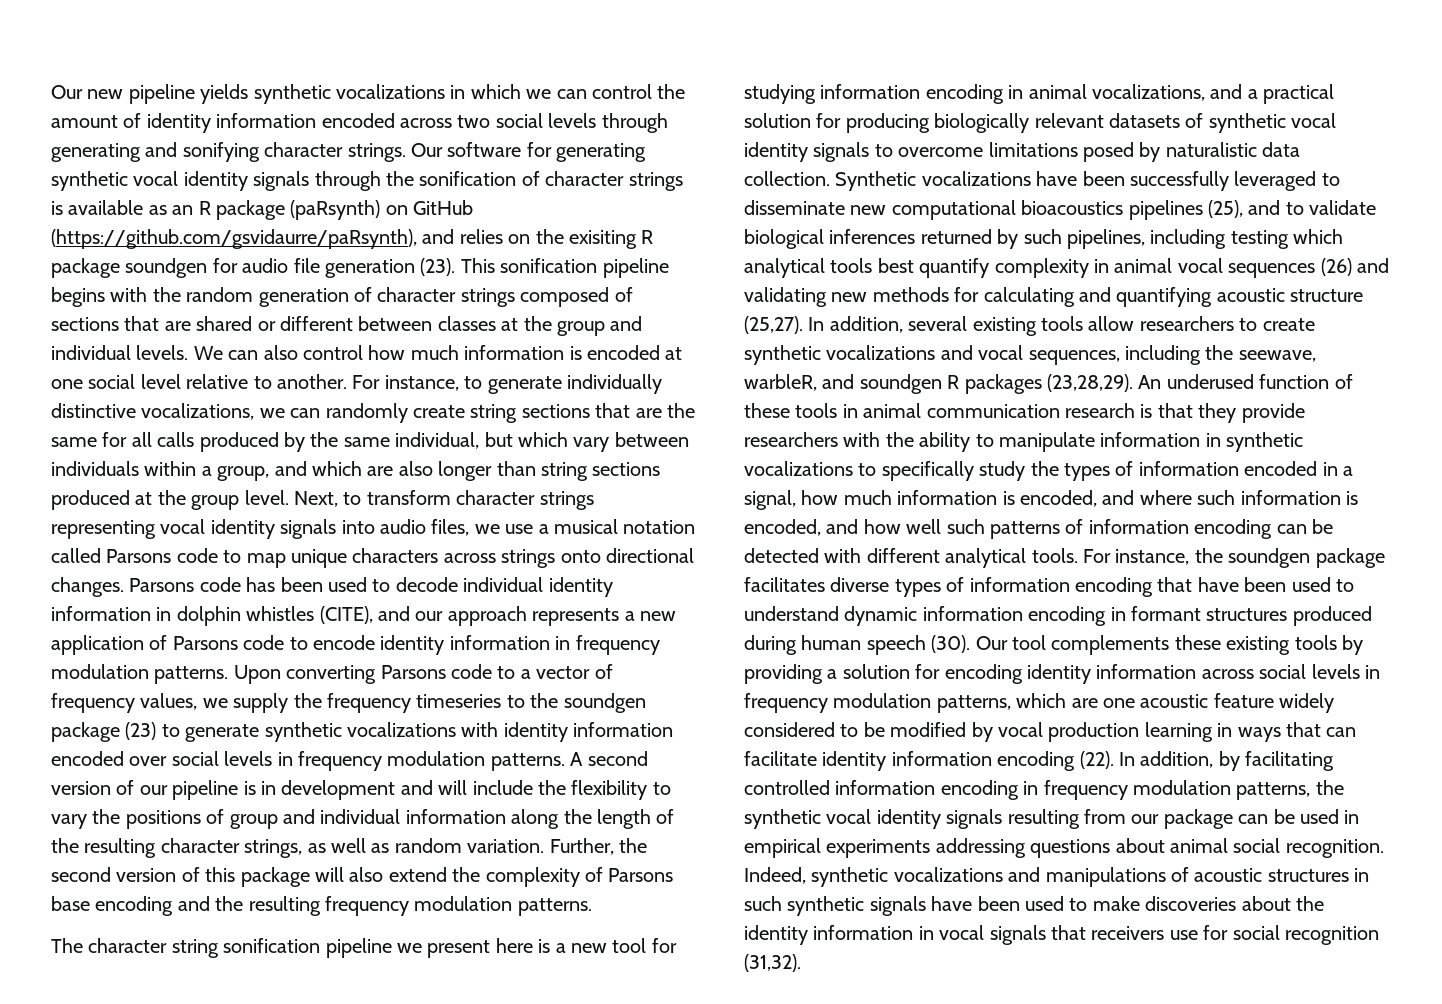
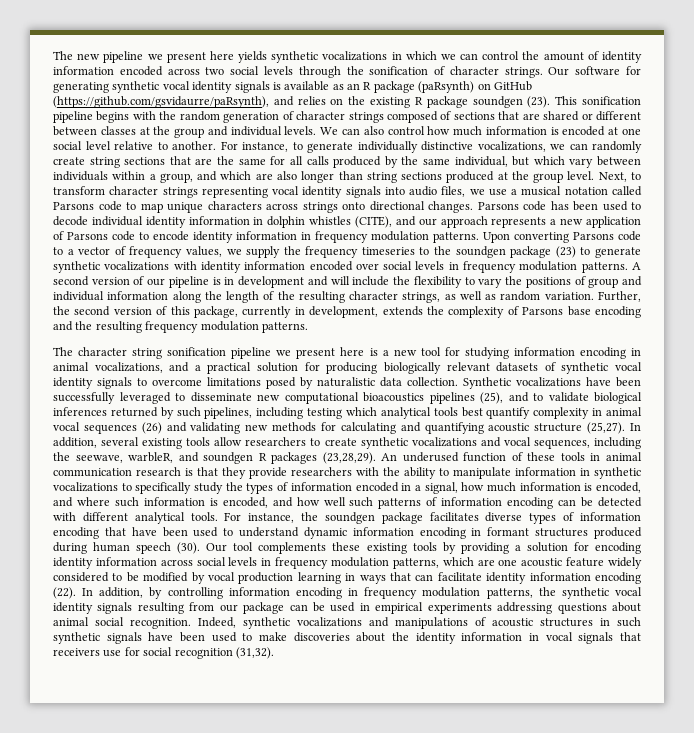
- Our new pipeline yields synthetic vocalizations in which we can control the amount of identity information encoded across two social levels through generating and sonifying character strings.
+ The new pipeline we present here yields synthetic vocalizations in which we can control the amount of identity information encoded across two social levels through the sonification of character strings.
- Our software for generating synthetic vocal identity signals through the sonification of character strings is available as an R package (paRsynth) on GitHub (https://github.com/gsvidaurre/paRsynth), and relies on the exisiting R package soundgen for audio file generation (23).
+ Our software for generating synthetic vocal identity signals is available as an R package (paRsynth) on GitHub (https://github.com/gsvidaurre/paRsynth), and relies on the existing R package soundgen (23).
- Further, the second version of this package will also extend the complexity of Parsons base encoding and the resulting frequency modulation patterns.
+ Further, the second version of this package, currently in development, extends the complexity of Parsons base encoding and the resulting frequency modulation patterns.
- In addition, by facilitating controlled information encoding in frequency modulation patterns, the synthetic vocal identity signals resulting from our package can be used in empirical experiments addressing questions about animal social recognition.
+ In addition, by controlling information encoding in frequency modulation patterns, the synthetic vocal identity signals resulting from our package can be used in empirical experiments addressing questions about animal social recognition.

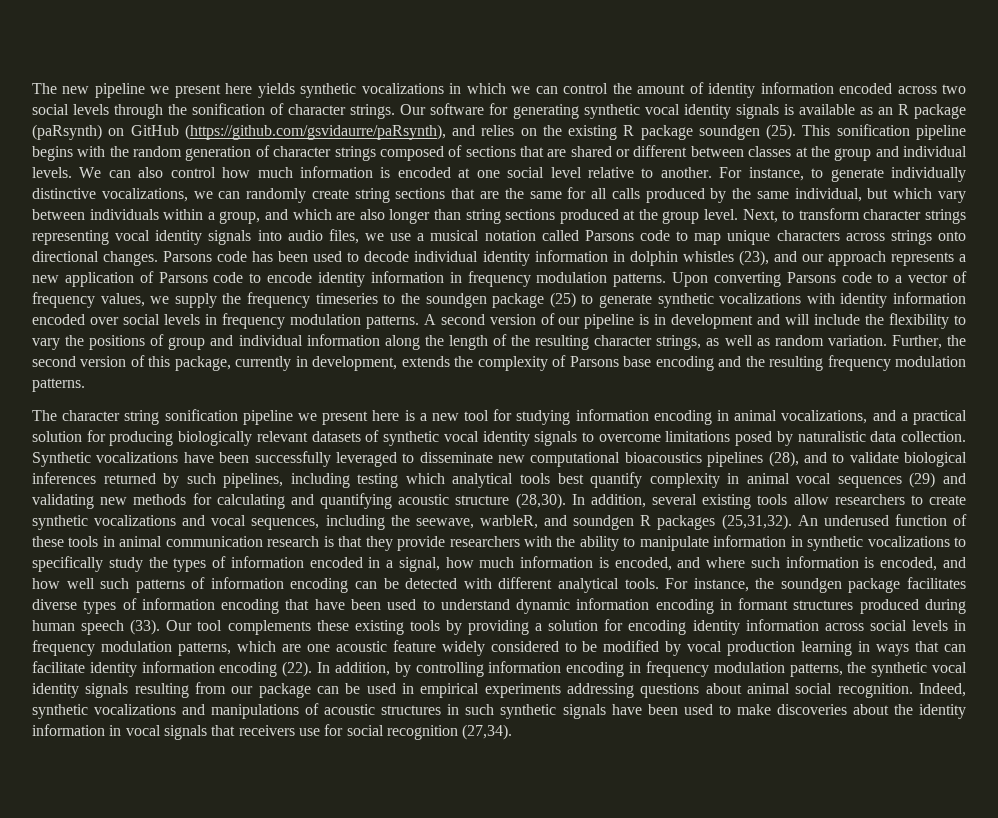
- Our software for generating synthetic vocal identity signals is available as an R package (paRsynth) on GitHub (https://github.com/gsvidaurre/paRsynth), and relies on the existing R package soundgen (23).
+ Our software for generating synthetic vocal identity signals is available as an R package (paRsynth) on GitHub (https://github.com/gsvidaurre/paRsynth), and relies on the existing R package soundgen (25).
- Parsons code has been used to decode individual identity information in dolphin whistles (CITE), and our approach represents a new application of Parsons code to encode identity information in frequency modulation patterns.
+ Parsons code has been used to decode individual identity information in dolphin whistles (23), and our approach represents a new application of Parsons code to encode identity information in frequency modulation patterns.
- Upon converting Parsons code to a vector of frequency values, we supply the frequency timeseries to the soundgen package (23) to generate synthetic vocalizations with identity information encoded over social levels in frequency modulation patterns.
+ Upon converting Parsons code to a vector of frequency values, we supply the frequency timeseries to the soundgen package (25) to generate synthetic vocalizations with identity information encoded over social levels in frequency modulation patterns.
- Synthetic vocalizations have been successfully leveraged to disseminate new computational bioacoustics pipelines (25), and to validate biological inferences returned by such pipelines, including testing which analytical tools best quantify complexity in animal vocal sequences (26) and validating new methods for calculating and quantifying acoustic structure (25,27).
+ Synthetic vocalizations have been successfully leveraged to disseminate new computational bioacoustics pipelines (28), and to validate biological inferences returned by such pipelines, including testing which analytical tools best quantify complexity in animal vocal sequences (29) and validating new methods for calculating and quantifying acoustic structure (28,30).
- In addition, several existing tools allow researchers to create synthetic vocalizations and vocal sequences, including the seewave, warbleR, and soundgen R packages (23,28,29).
+ In addition, several existing tools allow researchers to create synthetic vocalizations and vocal sequences, including the seewave, warbleR, and soundgen R packages (25,31,32).
- For instance, the soundgen package facilitates diverse types of information encoding that have been used to understand dynamic information encoding in formant structures produced during human speech (30).
+ For instance, the soundgen package facilitates diverse types of information encoding that have been used to understand dynamic information encoding in formant structures produced during human speech (33).
- Indeed, synthetic vocalizations and manipulations of acoustic structures in such synthetic signals have been used to make discoveries about the identity information in vocal signals that receivers use for social recognition (31,32).
+ Indeed, synthetic vocalizations and manipulations of acoustic structures in such synthetic signals have been used to make discoveries about the identity information in vocal signals that receivers use for social recognition (27,34).

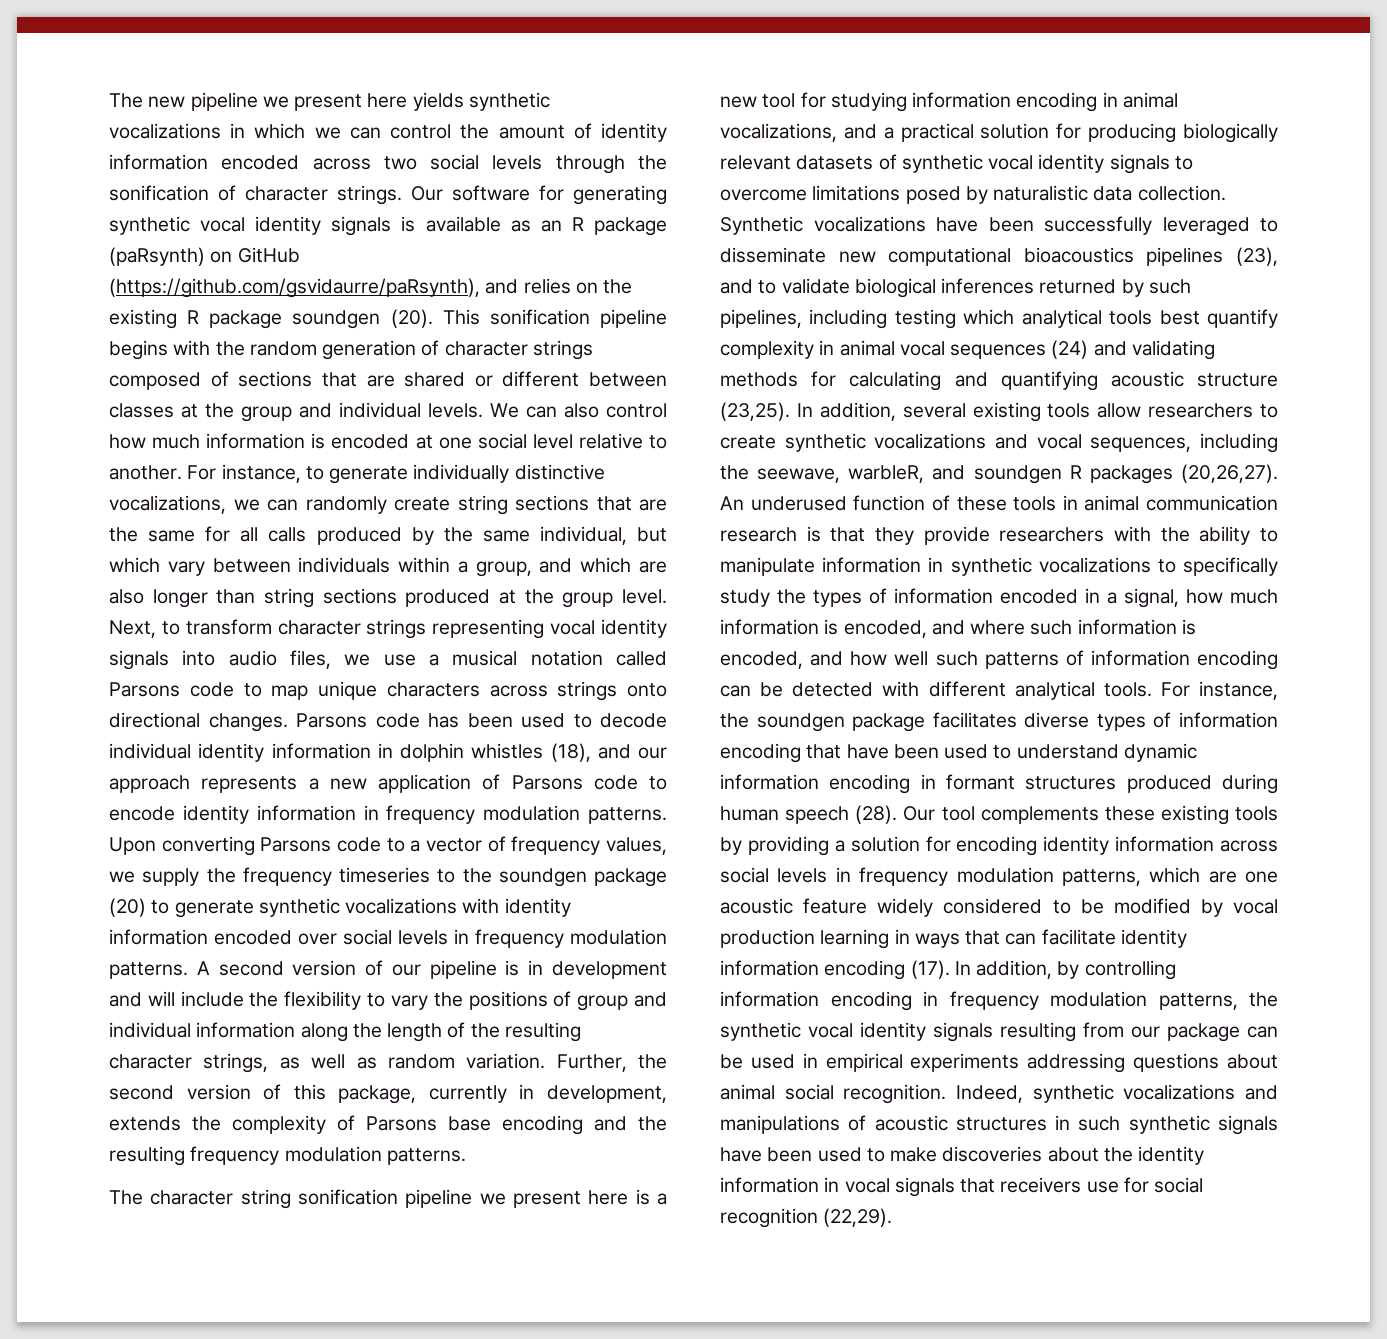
- Our software for generating synthetic vocal identity signals is available as an R package (paRsynth) on GitHub (https://github.com/gsvidaurre/paRsynth), and relies on the existing R package soundgen (25).
+ Our software for generating synthetic vocal identity signals is available as an R package (paRsynth) on GitHub (https://github.com/gsvidaurre/paRsynth), and relies on the existing R package soundgen (20).
- Parsons code has been used to decode individual identity information in dolphin whistles (23), and our approach represents a new application of Parsons code to encode identity information in frequency modulation patterns.
+ Parsons code has been used to decode individual identity information in dolphin whistles (18), and our approach represents a new application of Parsons code to encode identity information in frequency modulation patterns.
- Upon converting Parsons code to a vector of frequency values, we supply the frequency timeseries to the soundgen package (25) to generate synthetic vocalizations with identity information encoded over social levels in frequency modulation patterns.
+ Upon converting Parsons code to a vector of frequency values, we supply the frequency timeseries to the soundgen package (20) to generate synthetic vocalizations with identity information encoded over social levels in frequency modulation patterns.
- Synthetic vocalizations have been successfully leveraged to disseminate new computational bioacoustics pipelines (28), and to validate biological inferences returned by such pipelines, including testing which analytical tools best quantify complexity in animal vocal sequences (29) and validating new methods for calculating and quantifying acoustic structure (28,30).
+ Synthetic vocalizations have been successfully leveraged to disseminate new computational bioacoustics pipelines (23), and to validate biological inferences returned by such pipelines, including testing which analytical tools best quantify complexity in animal vocal sequences (24) and validating methods for calculating and quantifying acoustic structure (23,25).
- In addition, several existing tools allow researchers to create synthetic vocalizations and vocal sequences, including the seewave, warbleR, and soundgen R packages (25,31,32).
+ In addition, several existing tools allow researchers to create synthetic vocalizations and vocal sequences, including the seewave, warbleR, and soundgen R packages (20,26,27).
- For instance, the soundgen package facilitates diverse types of information encoding that have been used to understand dynamic information encoding in formant structures produced during human speech (33).
+ For instance, the soundgen package facilitates diverse types of information encoding that have been used to understand dynamic information encoding in formant structures produced during human speech (28).
- Our tool complements these existing tools by providing a solution for encoding identity information across social levels in frequency modulation patterns, which are one acoustic feature widely considered to be modified by vocal production learning in ways that can facilitate identity information encoding (22).
+ Our tool complements these existing tools by providing a solution for encoding identity information across social levels in frequency modulation patterns, which are one acoustic feature widely considered to be modified by vocal production learning in ways that can facilitate identity information encoding (17).
- Indeed, synthetic vocalizations and manipulations of acoustic structures in such synthetic signals have been used to make discoveries about the identity information in vocal signals that receivers use for social recognition (27,34).
+ Indeed, synthetic vocalizations and manipulations of acoustic structures in such synthetic signals have been used to make discoveries about the identity information in vocal signals that receivers use for social recognition (22,29).

